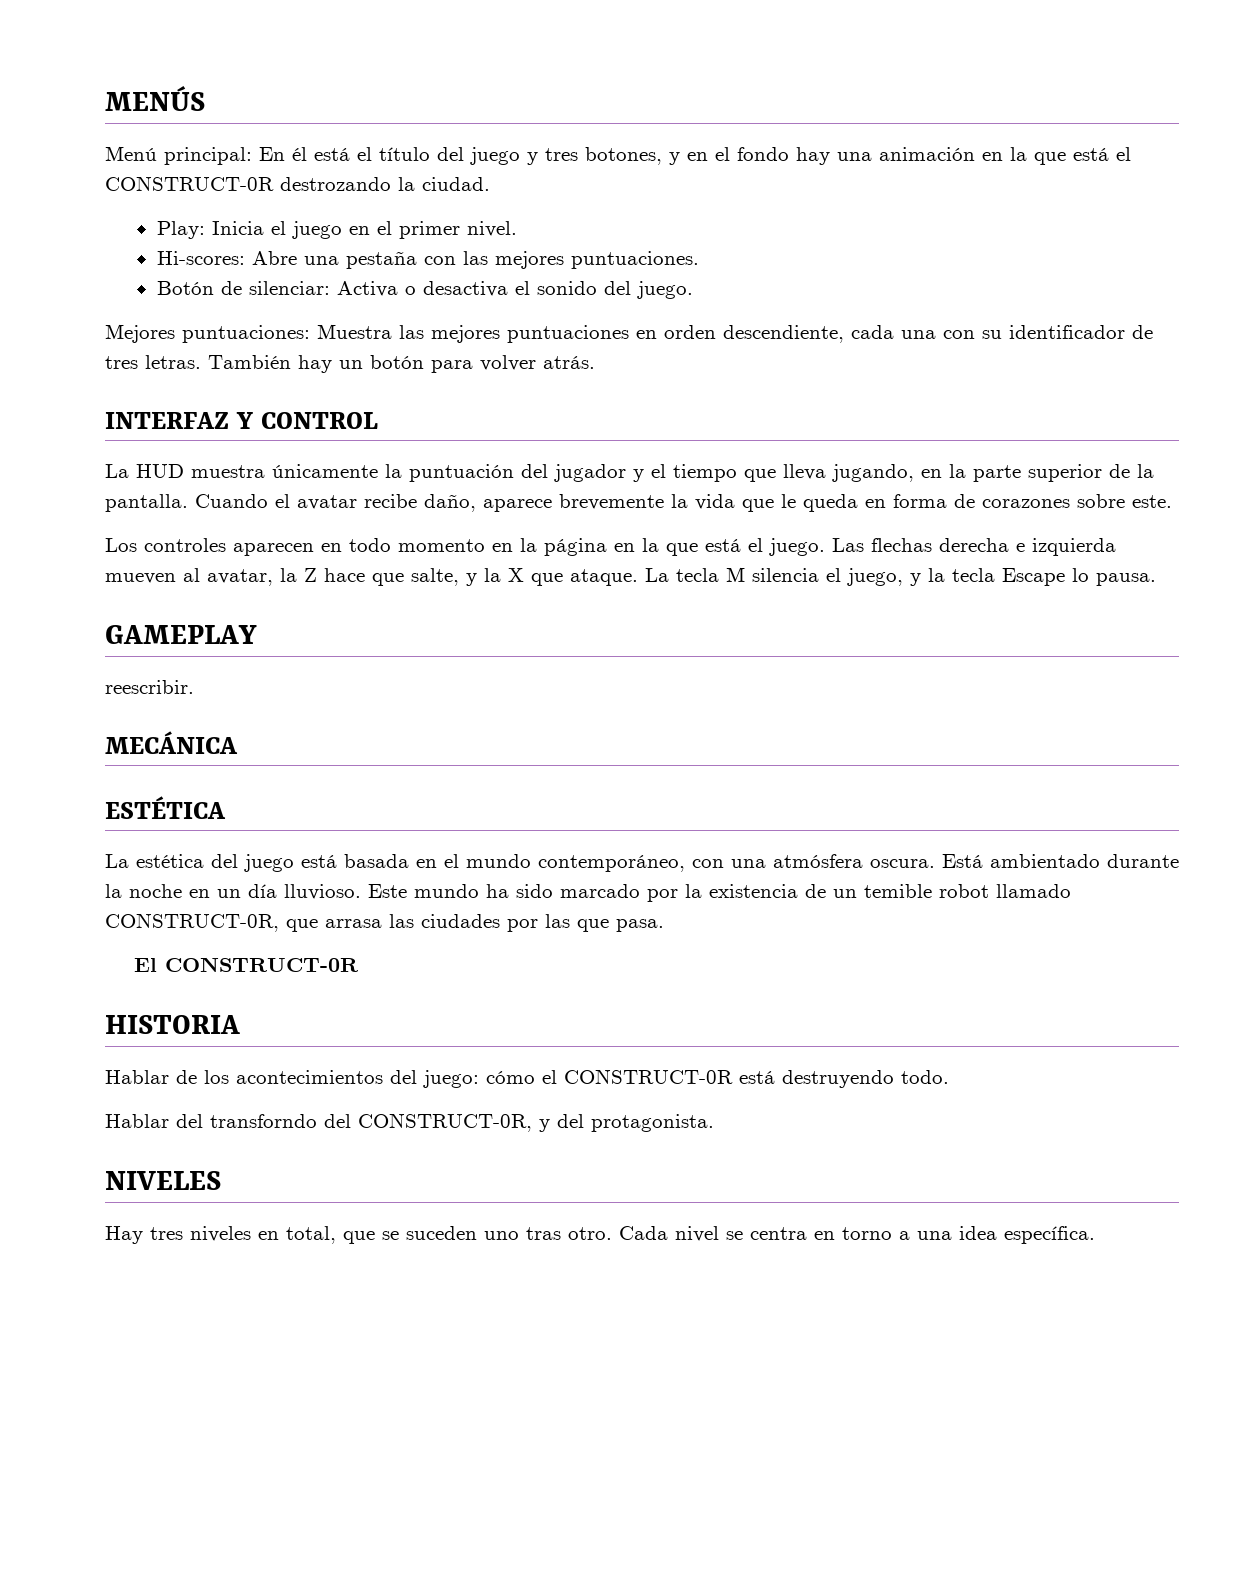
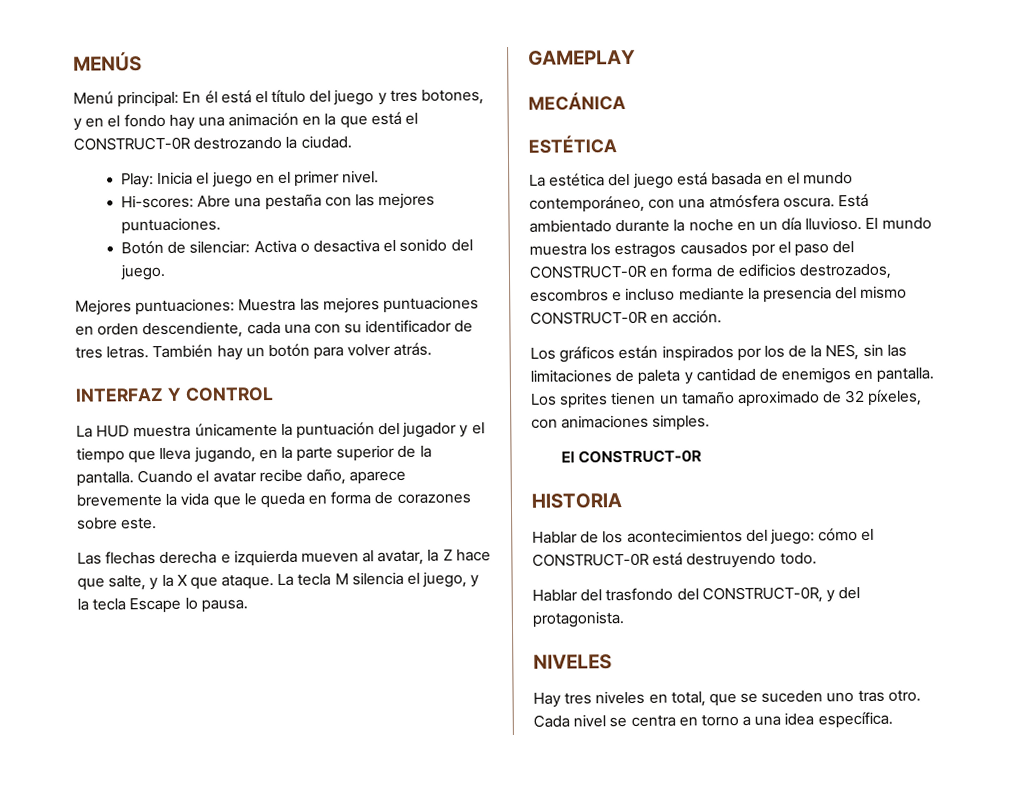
- Los controles aparecen en todo momento en la página en la que está el juego.
- reescribir.
- Este mundo ha sido marcado por la existencia de un temible robot llamado CONSTRUCT-0R, que arrasa las ciudades por las que pasa.
+ El mundo muestra los estragos causados por el paso del CONSTRUCT-0R en forma de edificios destrozados, escombros e incluso mediante la presencia del mismo CONSTRUCT-0R en acción.
+ Los gráficos están inspirados por los de la NES, sin las limitaciones de paleta y cantidad de enemigos en pantalla. Los sprites tienen un tamaño aproximado de 32 píxeles, con animaciones simples.
- Hablar del transforndo del CONSTRUCT-0R, y del protagonista.
+ Hablar del trasfondo del CONSTRUCT-0R, y del protagonista.

